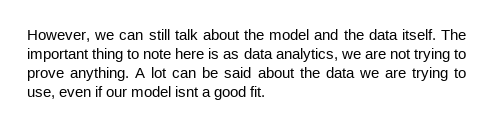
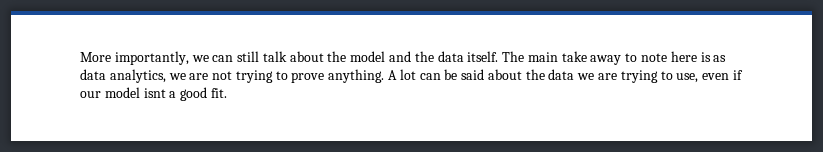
- However, we can still talk about the model and the data itself.
+ More importantly, we can still talk about the model and the data itself.
- The important thing to note here is as data analytics, we are not trying to prove anything.
+ The main take away to note here is as data analytics, we are not trying to prove anything.

